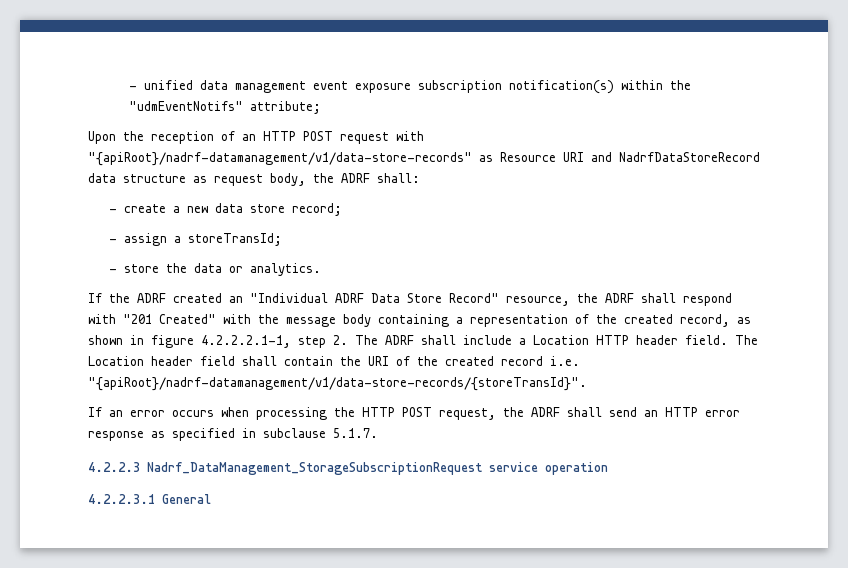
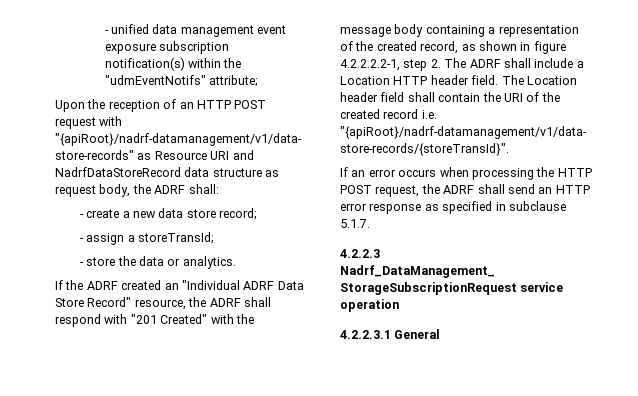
- If the ADRF created an "Individual ADRF Data Store Record" resource, the ADRF shall respond with "201 Created" with the message body containing a representation of the created record, as shown in figure 4.2.2.2.1-1, step 2. The ADRF shall include a Location HTTP header field.
+ If the ADRF created an "Individual ADRF Data Store Record" resource, the ADRF shall respond with "201 Created" with the message body containing a representation of the created record, as shown in figure 4.2.2.2.2-1, step 2. The ADRF shall include a Location HTTP header field.

